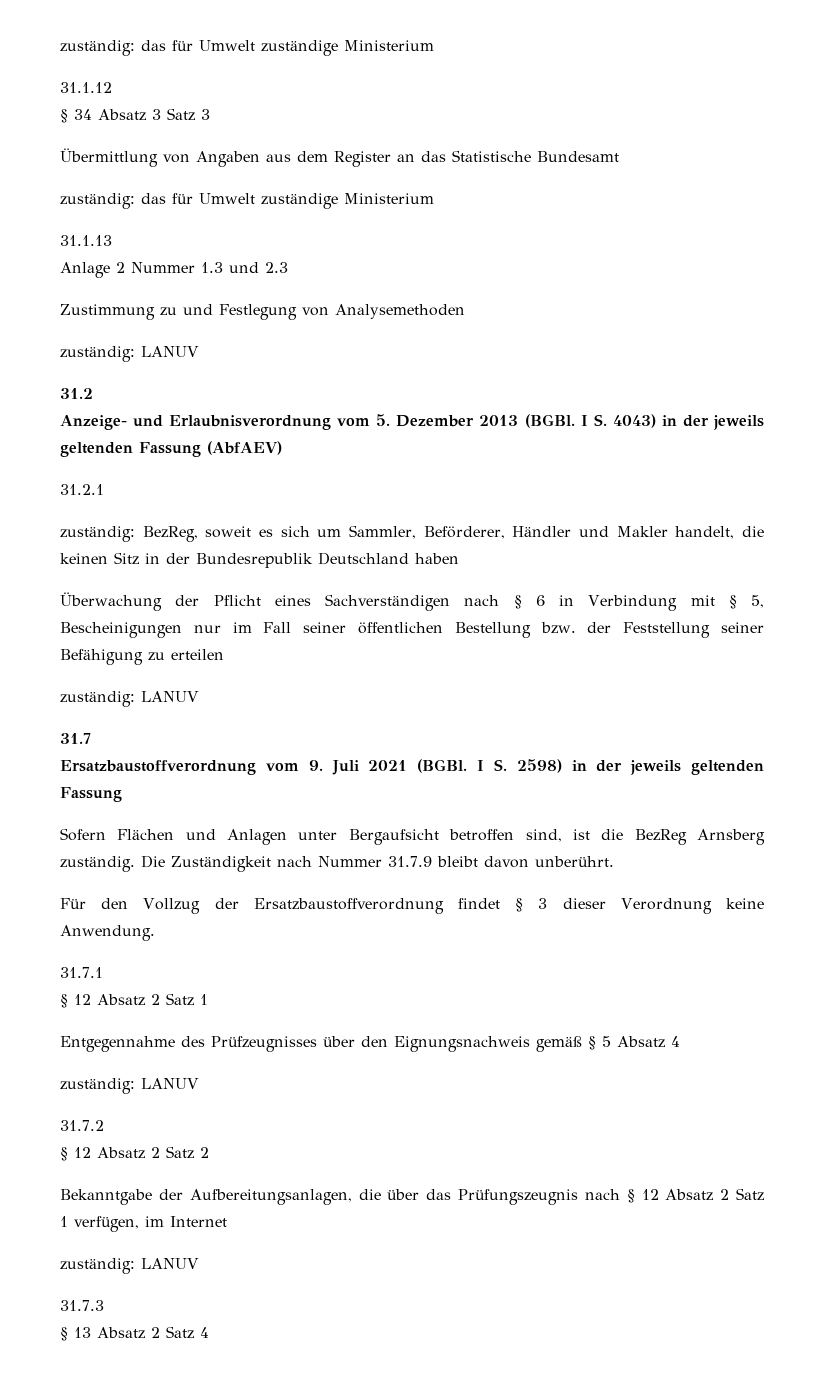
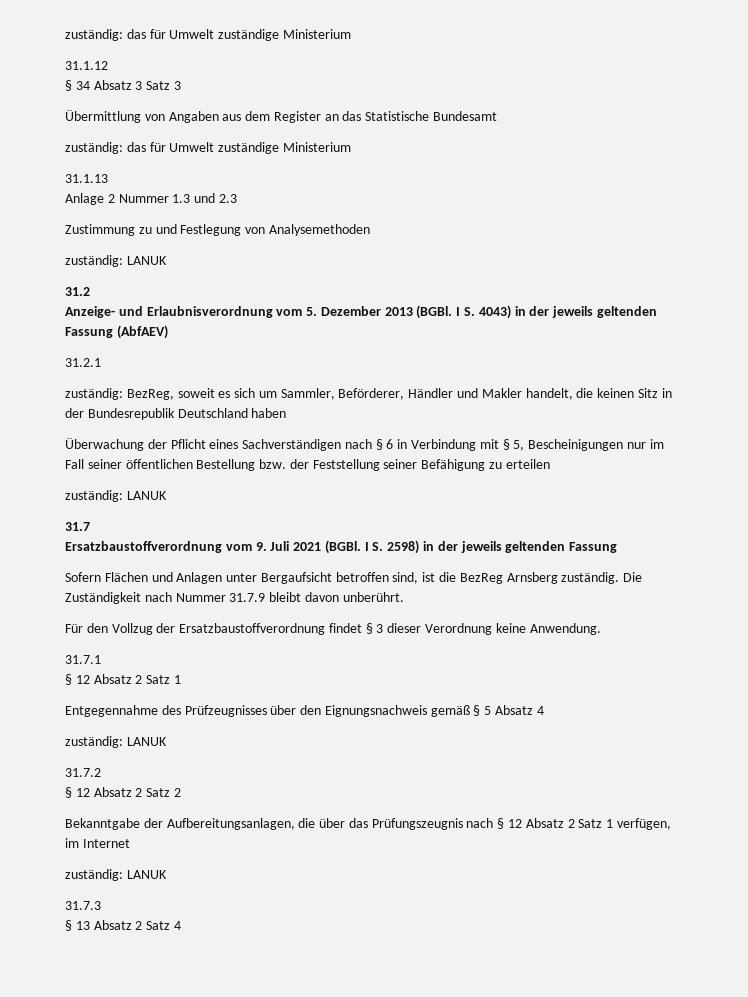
  Zustimmung zu und Festlegung von Analysemethoden
- zuständig: LANUV
+ zuständig: LANUK
  Überwachung der Pflicht eines Sachverständigen nach § 6 in Verbindung mit § 5, Bescheinigungen nur im Fall seiner öffentlichen Bestellung bzw. der Feststellung seiner Befähigung zu erteilen
- zuständig: LANUV
+ zuständig: LANUK
  Entgegennahme des Prüfzeugnisses über den Eignungsnachweis gemäß § 5 Absatz 4
- zuständig: LANUV
+ zuständig: LANUK
  Bekanntgabe der Aufbereitungsanlagen, die über das Prüfungszeugnis nach § 12 Absatz 2 Satz 1 verfügen, im Internet
- zuständig: LANUV
+ zuständig: LANUK

